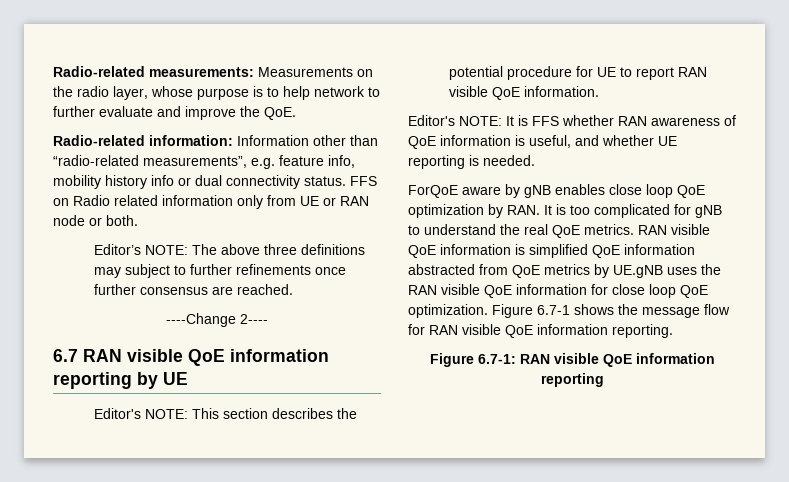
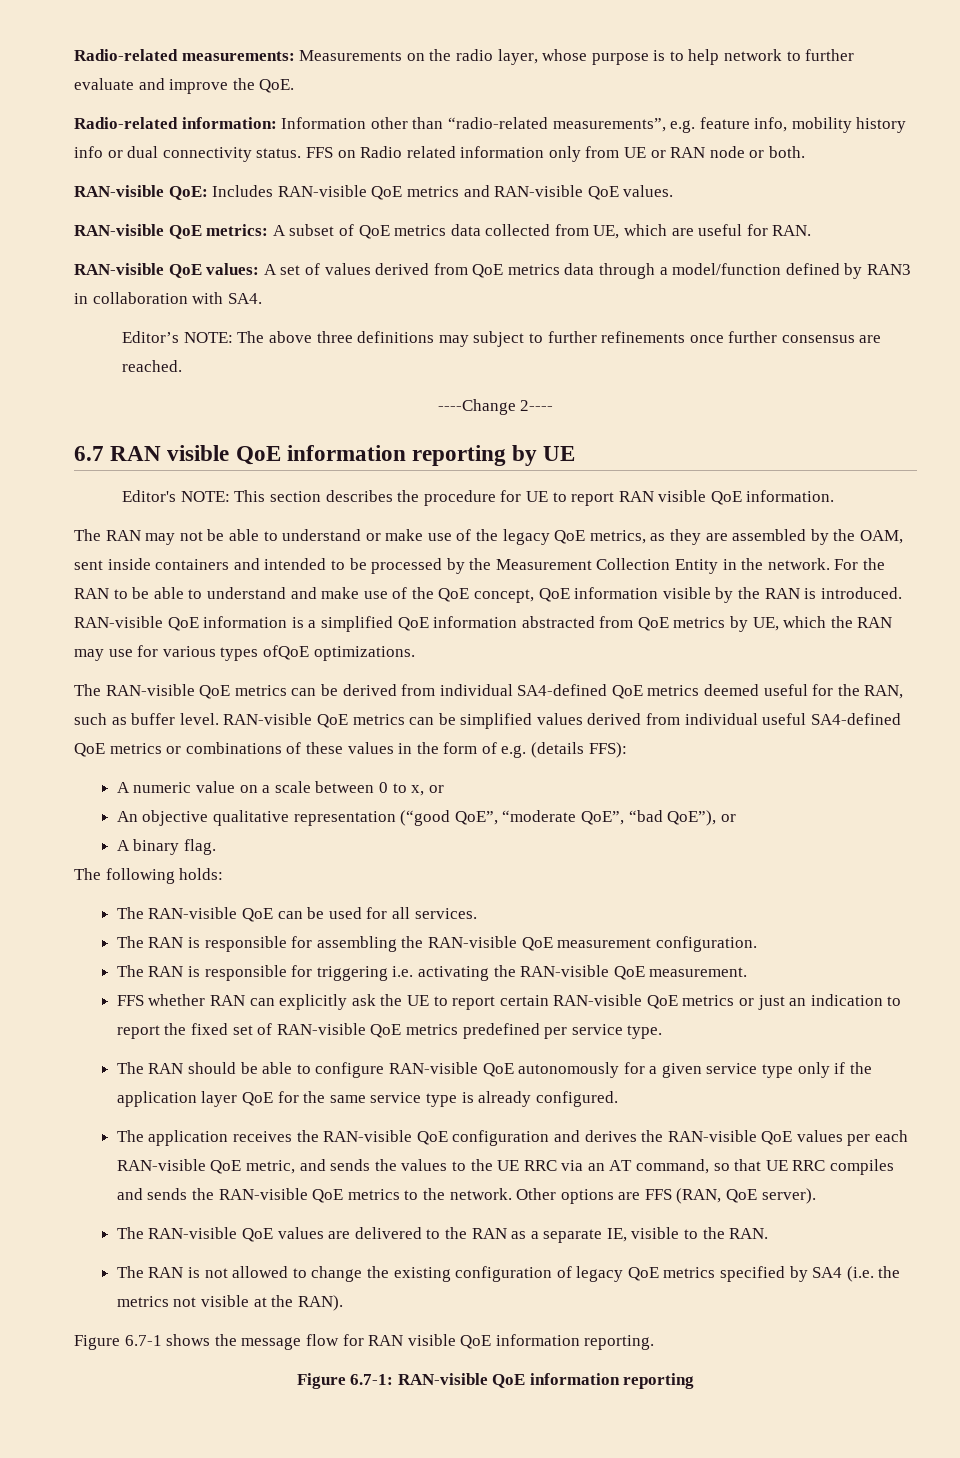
+ RAN-visible QoE: Includes RAN-visible QoE metrics and RAN-visible QoE values.
+ RAN-visible QoE metrics: A subset of QoE metrics data collected from UE, which are useful for RAN.
+ RAN-visible QoE values: A set of values derived from QoE metrics data through a model/function defined by RAN3 in collaboration with SA4.
- Editor's NOTE: This section describes the potential procedure for UE to report RAN visible QoE information.
+ Editor's NOTE: This section describes the procedure for UE to report RAN visible QoE information.
- Editor's NOTE: It is FFS whether RAN awareness of QoE information is useful, and whether UE reporting is needed.
- ForQoE aware by gNB enables close loop QoE optimization by RAN. It is too complicated for gNB to understand the real QoE metrics. RAN visible QoE information is simplified QoE information abstracted from QoE metrics by UE.gNB uses the RAN visible QoE information for close loop QoE optimization. Figure 6.7-1 shows the message flow for RAN visible QoE information reporting.
+ The RAN may not be able to understand or make use of the legacy QoE metrics, as they are assembled by the OAM, sent inside containers and intended to be processed by the Measurement Collection Entity in the network. For the RAN to be able to understand and make use of the QoE concept, QoE information visible by the RAN is introduced. RAN-visible QoE information is a simplified QoE information abstracted from QoE metrics by UE, which the RAN may use for various types ofQoE optimizations.
+ The RAN-visible QoE metrics can be derived from individual SA4-defined QoE metrics deemed useful for the RAN, such as buffer level. RAN-visible QoE metrics can be simplified values derived from individual useful SA4-defined QoE metrics or combinations of these values in the form of e.g. (details FFS):
+ A numeric value on a scale between 0 to x, or
+ An objective qualitative representation (“good QoE”, “moderate QoE”, “bad QoE”), or
+ A binary flag.
+ The following holds:
+ The RAN-visible QoE can be used for all services.
+ The RAN is responsible for assembling the RAN-visible QoE measurement configuration.
+ The RAN is responsible for triggering i.e. activating the RAN-visible QoE measurement.
+ FFS whether RAN can explicitly ask the UE to report certain RAN-visible QoE metrics or just an indication to report the fixed set of RAN-visible QoE metrics predefined per service type.
+ The RAN should be able to configure RAN-visible QoE autonomously for a given service type only if the application layer QoE for the same service type is already configured.
+ The application receives the RAN-visible QoE configuration and derives the RAN-visible QoE values per each RAN-visible QoE metric, and sends the values to the UE RRC via an AT command, so that UE RRC compiles and sends the RAN-visible QoE metrics to the network. Other options are FFS (RAN, QoE server).
+ The RAN-visible QoE values are delivered to the RAN as a separate IE, visible to the RAN.
+ The RAN is not allowed to change the existing configuration of legacy QoE metrics specified by SA4 (i.e. the metrics not visible at the RAN).
+ Figure 6.7-1 shows the message flow for RAN visible QoE information reporting.
- Figure 6.7-1: RAN visible QoE information reporting
+ Figure 6.7-1: RAN-visible QoE information reporting

